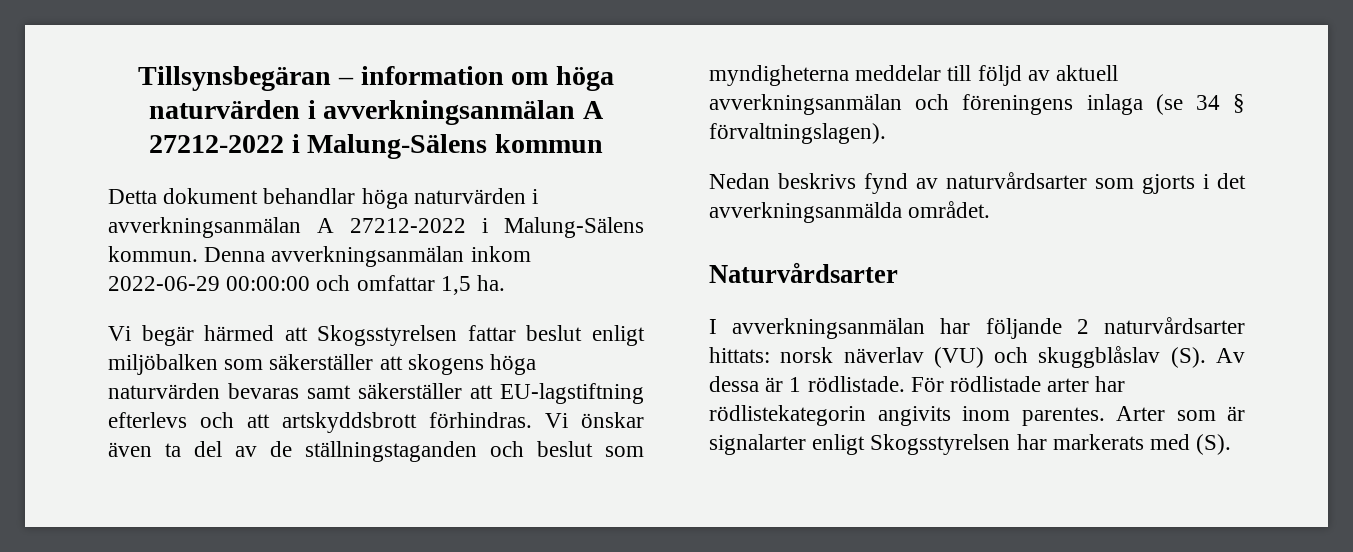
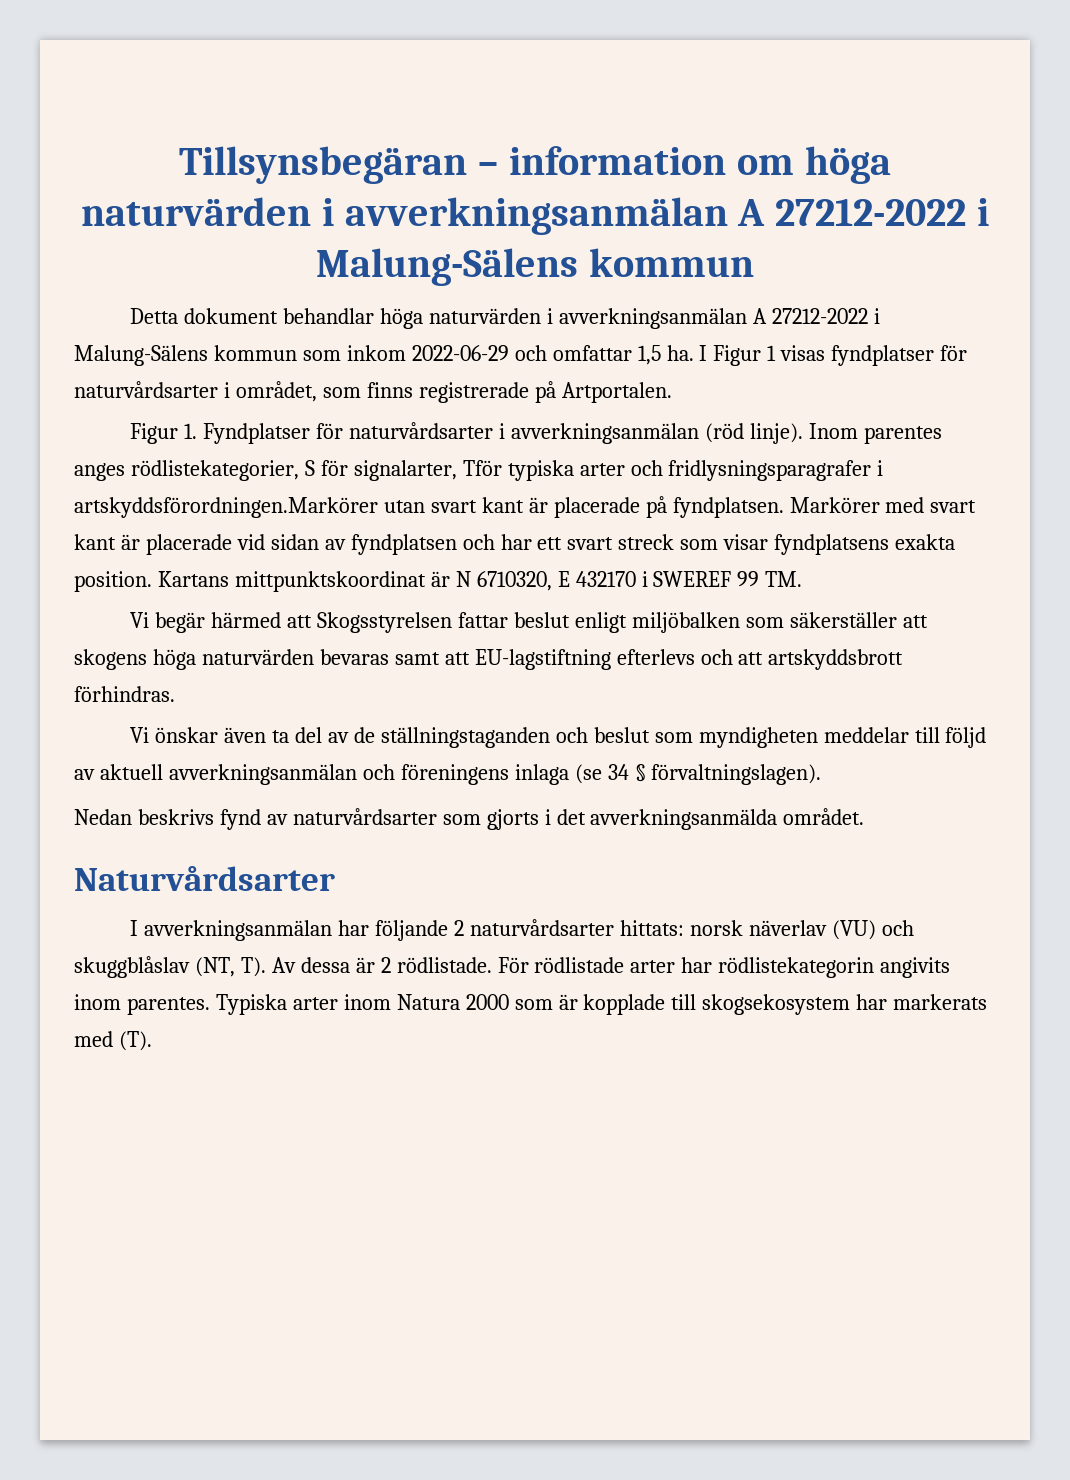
- Detta dokument behandlar höga naturvärden i avverkningsanmälan A 27212-2022 i Malung-Sälens kommun. Denna avverkningsanmälan inkom 2022-06-29 00:00:00 och omfattar 1,5 ha.
+ Detta dokument behandlar höga naturvärden i avverkningsanmälan A 27212-2022 i Malung-Sälens kommun som inkom 2022-06-29 och omfattar 1,5 ha. I Figur 1 visas fyndplatser för naturvårdsarter i området, som finns registrerade på Artportalen.
+ Figur 1. Fyndplatser för naturvårdsarter i avverkningsanmälan (röd linje). Inom parentes anges rödlistekategorier, S för signalarter, Tför typiska arter och fridlysningsparagrafer i artskyddsförordningen.Markörer utan svart kant är placerade på fyndplatsen. Markörer med svart kant är placerade vid sidan av fyndplatsen och har ett svart streck som visar fyndplatsens exakta position. Kartans mittpunktskoordinat är N 6710320, E 432170 i SWEREF 99 TM.
- Vi begär härmed att Skogsstyrelsen fattar beslut enligt miljöbalken som säkerställer att skogens höga naturvärden bevaras samt säkerställer att EU-lagstiftning efterlevs och att artskyddsbrott förhindras. Vi önskar även ta del av de ställningstaganden och beslut som myndigheterna meddelar till följd av aktuell avverkningsanmälan och föreningens inlaga (se 34 § förvaltningslagen).
+ Vi begär härmed att Skogsstyrelsen fattar beslut enligt miljöbalken som säkerställer att skogens höga naturvärden bevaras samt att EU-lagstiftning efterlevs och att artskyddsbrott förhindras.
+ Vi önskar även ta del av de ställningstaganden och beslut som myndigheten meddelar till följd av aktuell avverkningsanmälan och föreningens inlaga (se 34 § förvaltningslagen).
- I avverkningsanmälan har följande 2 naturvårdsarter hittats: norsk näverlav (VU) och skuggblåslav (S). Av dessa är 1 rödlistade.
+ I avverkningsanmälan har följande 2 naturvårdsarter hittats: norsk näverlav (VU) och skuggblåslav (NT, T). Av dessa är 2 rödlistade.
- Arter som är signalarter enligt Skogsstyrelsen har markerats med (S).
+ Typiska arter inom Natura 2000 som är kopplade till skogsekosystem har markerats med (T).

